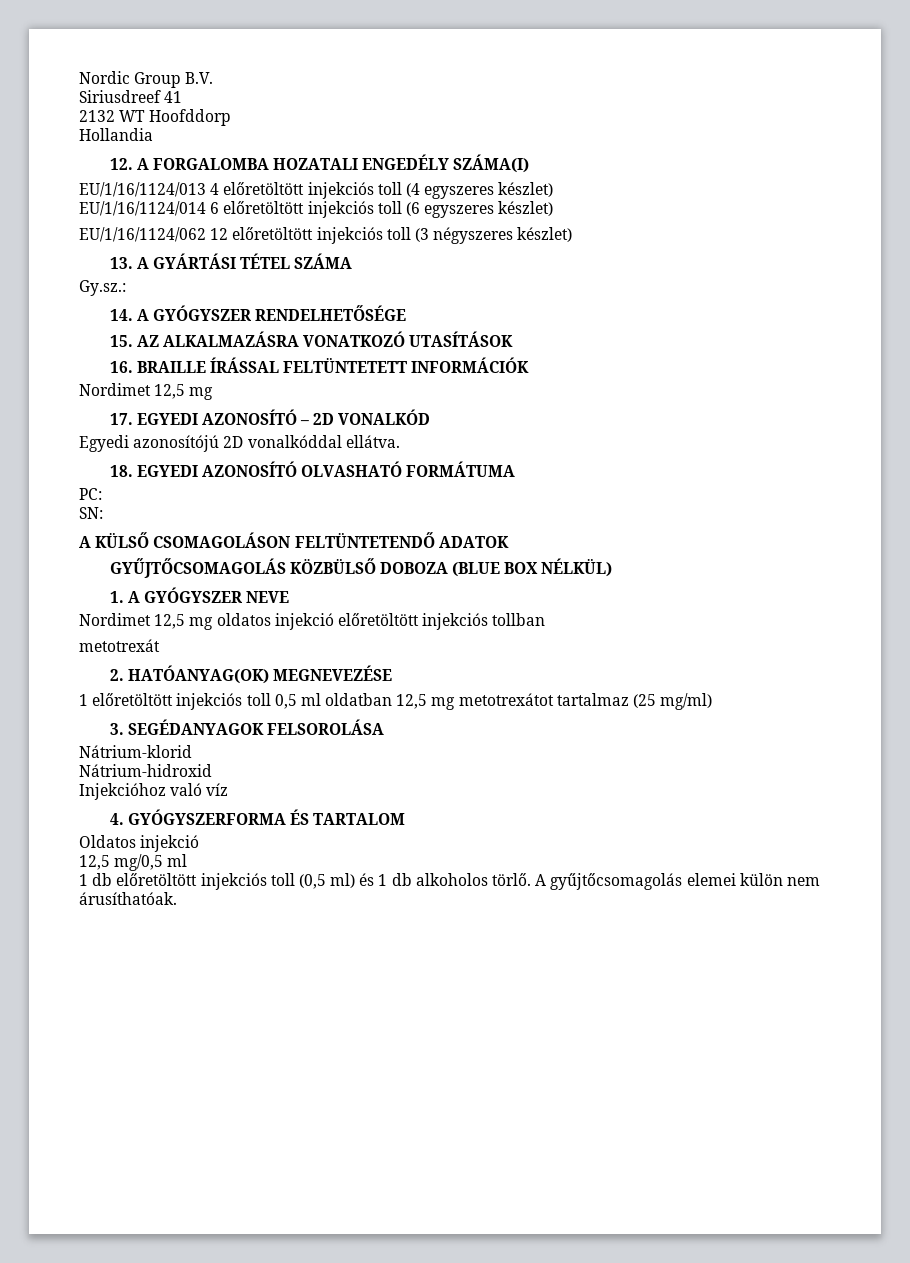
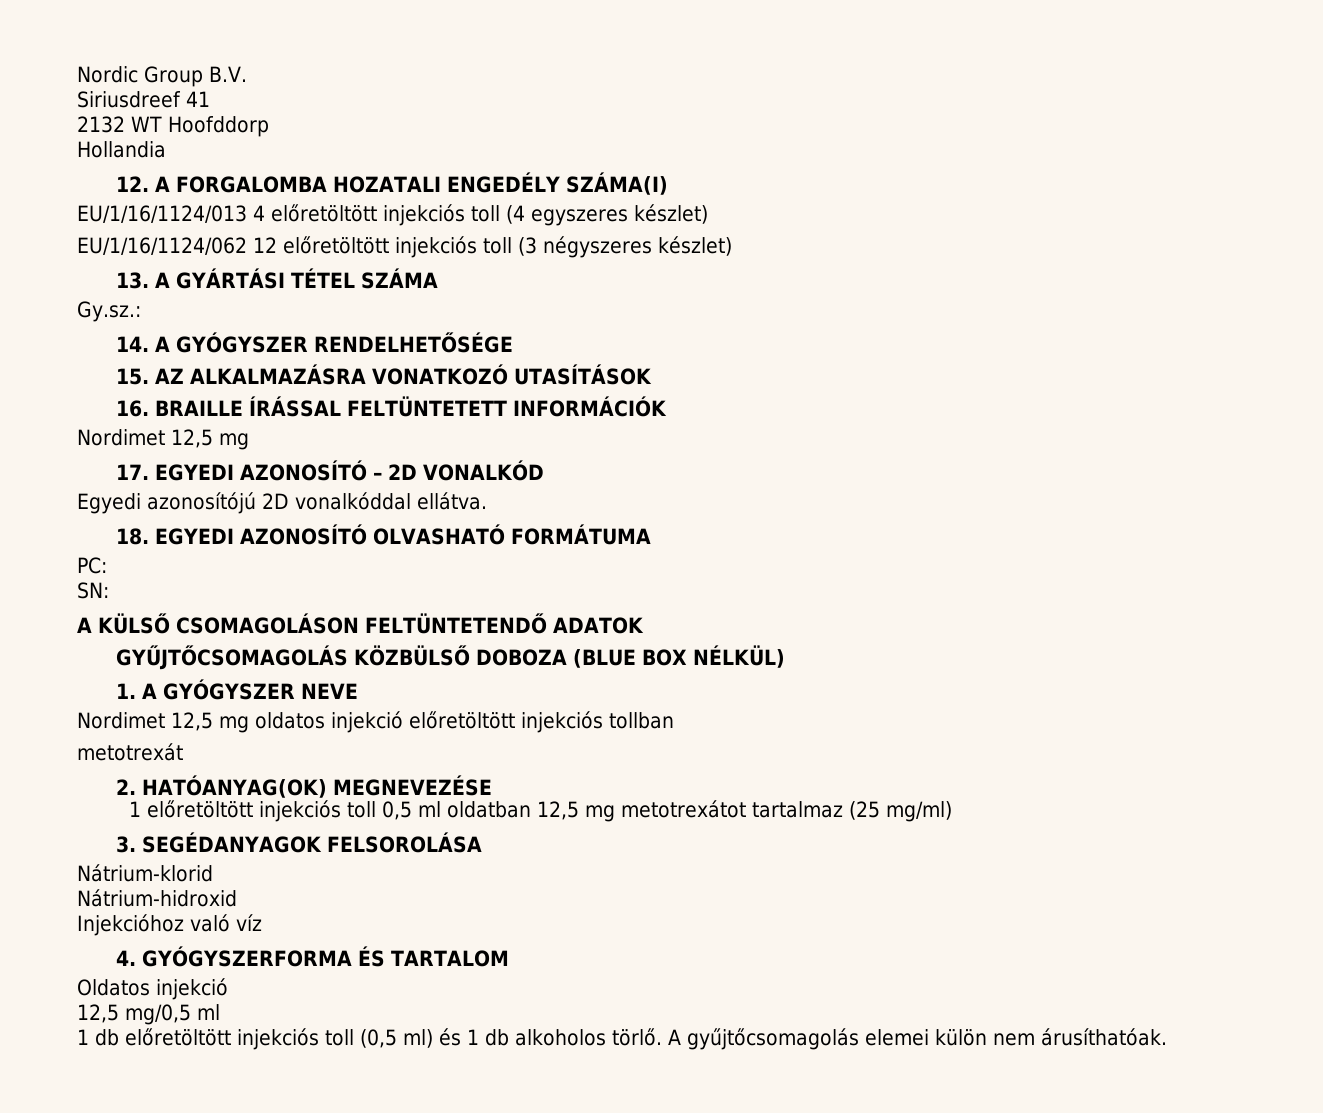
- EU/1/16/1124/014 6 előretöltött injekciós toll (6 egyszeres készlet)

